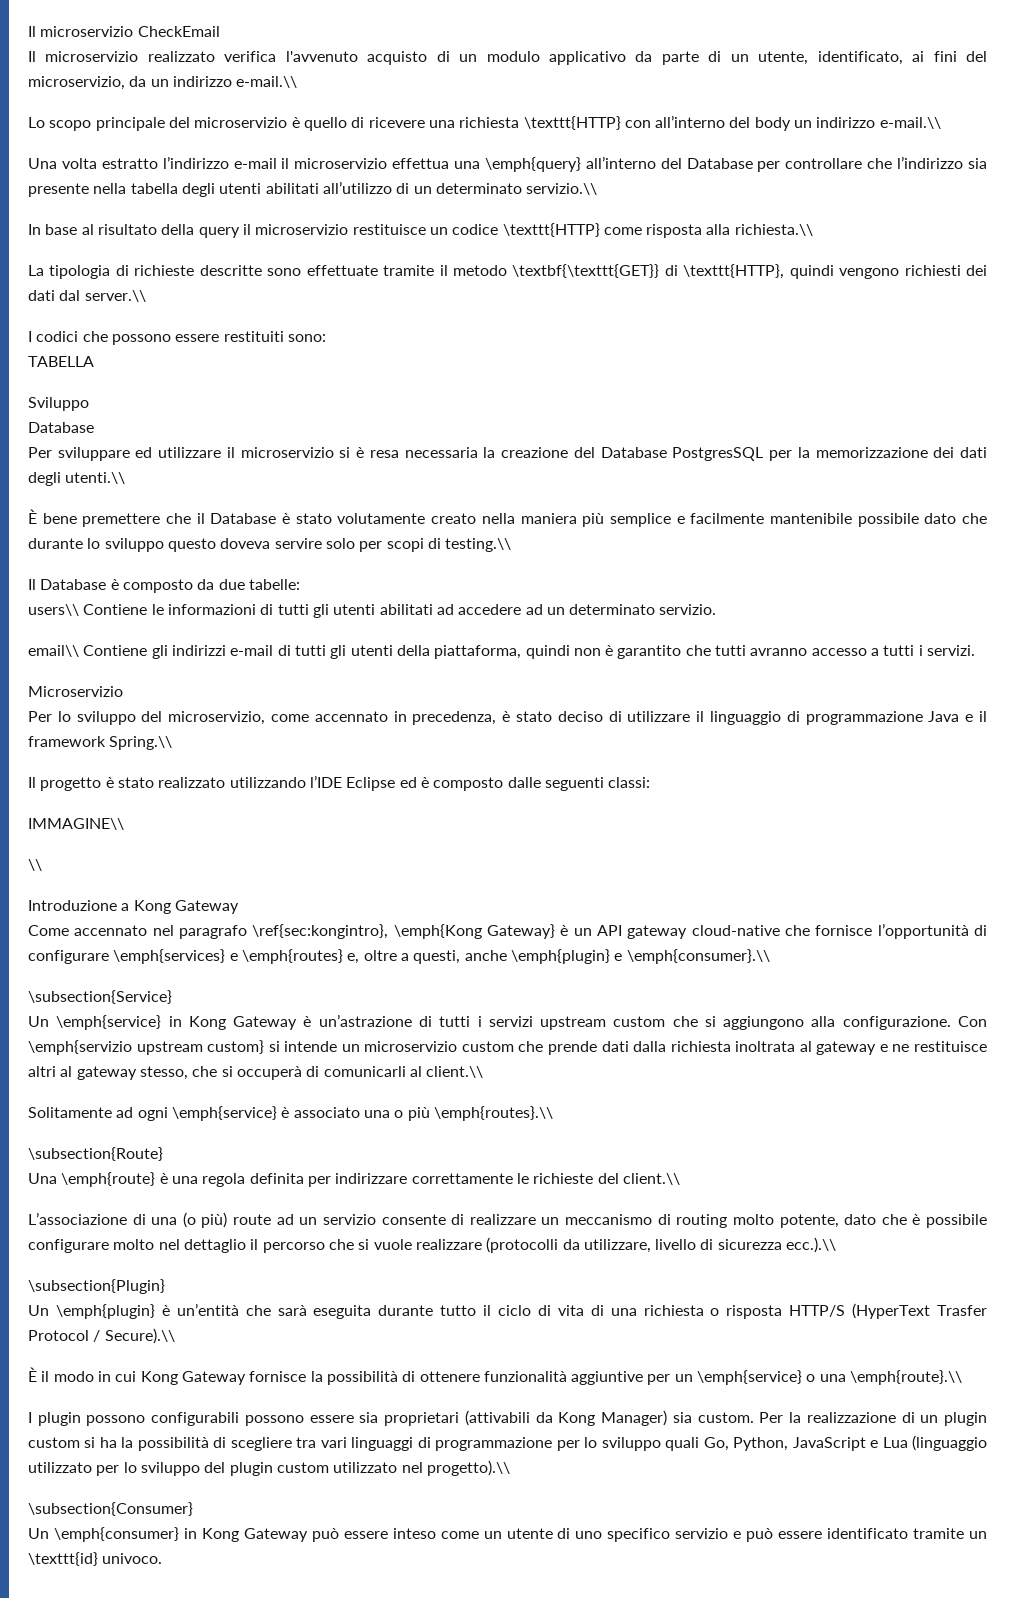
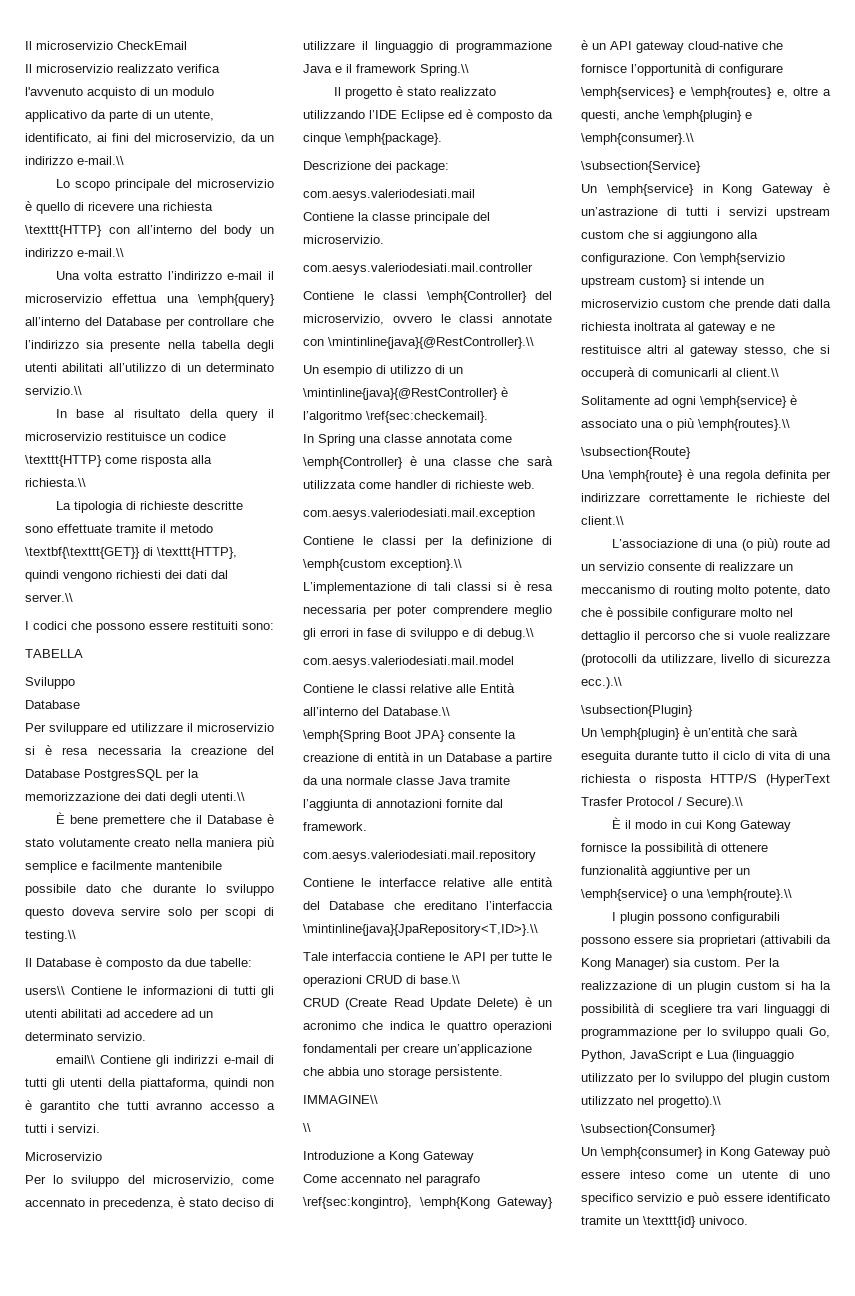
- Il progetto è stato realizzato utilizzando l’IDE Eclipse ed è composto dalle seguenti classi:
+ Il progetto è stato realizzato utilizzando l’IDE Eclipse ed è composto da cinque \emph{package}.
+ Descrizione dei package:
+ com.aesys.valeriodesiati.mail
+ Contiene la classe principale del microservizio.
+ com.aesys.valeriodesiati.mail.controller
+ Contiene le classi \emph{Controller} del microservizio, ovvero le classi annotate con \mintinline{java}{@RestController}.\\
+ Un esempio di utilizzo di un \mintinline{java}{@RestController} è l’algoritmo \ref{sec:checkemail}.
+ In Spring una classe annotata come \emph{Controller} è una classe che sarà utilizzata come handler di richieste web.
+ com.aesys.valeriodesiati.mail.exception
+ Contiene le classi per la definizione di \emph{custom exception}.\\ L’implementazione di tali classi si è resa necessaria per poter comprendere meglio gli errori in fase di sviluppo e di debug.\\
+ com.aesys.valeriodesiati.mail.model
+ Contiene le classi relative alle Entità all’interno del Database.\\
+ \emph{Spring Boot JPA} consente la creazione di entità in un Database a partire da una normale classe Java tramite l’aggiunta di annotazioni fornite dal framework.
+ com.aesys.valeriodesiati.mail.repository
+ Contiene le interfacce relative alle entità del Database che ereditano l’interfaccia \mintinline{java}{JpaRepository<T,ID>}.\\
+ Tale interfaccia contiene le API per tutte le operazioni CRUD di base.\\
+ CRUD (Create Read Update Delete) è un acronimo che indica le quattro operazioni fondamentali per creare un’applicazione che abbia uno storage persistente.

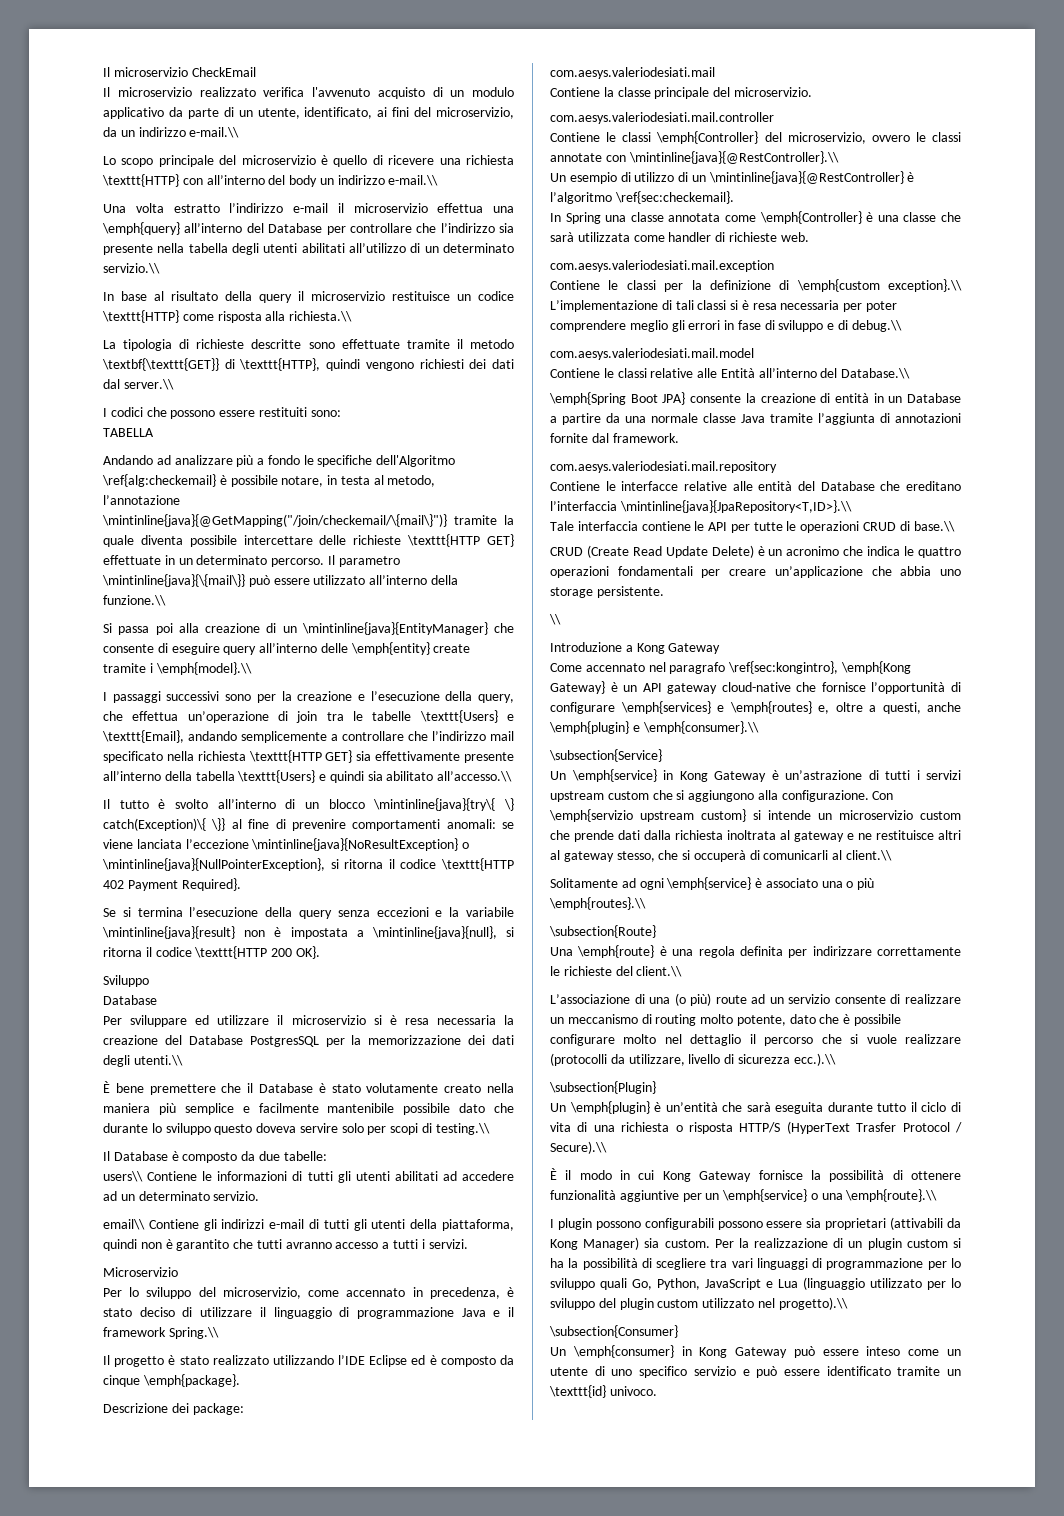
+ Andando ad analizzare più a fondo le specifiche dell'Algoritmo \ref{alg:checkemail} è possibile notare, in testa al metodo, l’annotazione \mintinline{java}{@GetMapping("/join/checkemail/\{mail\}")} tramite la quale diventa possibile intercettare delle richieste \texttt{HTTP GET} effettuate in un determinato percorso. Il parametro \mintinline{java}{\{mail\}} può essere utilizzato all’interno della funzione.\\
+ Si passa poi alla creazione di un \mintinline{java}{EntityManager} che consente di eseguire query all’interno delle \emph{entity} create tramite i \emph{model}.\\
+ I passaggi successivi sono per la creazione e l’esecuzione della query, che effettua un’operazione di join tra le tabelle \texttt{Users} e \texttt{Email}, andando semplicemente a controllare che l’indirizzo mail specificato nella richiesta \texttt{HTTP GET} sia effettivamente presente all’interno della tabella \texttt{Users} e quindi sia abilitato all’accesso.\\
+ Il tutto è svolto all’interno di un blocco \mintinline{java}{try\{ \} catch(Exception)\{ \}} al fine di prevenire comportamenti anomali: se viene lanciata l’eccezione \mintinline{java}{NoResultException} o \mintinline{java}{NullPointerException}, si ritorna il codice \texttt{HTTP 402 Payment Required}.
+ Se si termina l’esecuzione della query senza eccezioni e la variabile \mintinline{java}{result} non è impostata a \mintinline{java}{null}, si ritorna il codice \texttt{HTTP 200 OK}.
- IMMAGINE\\

